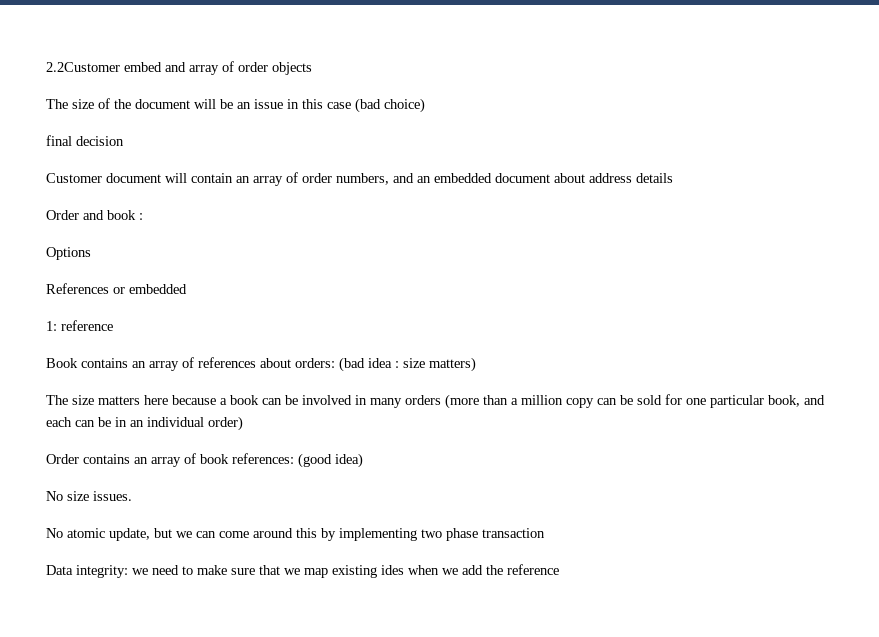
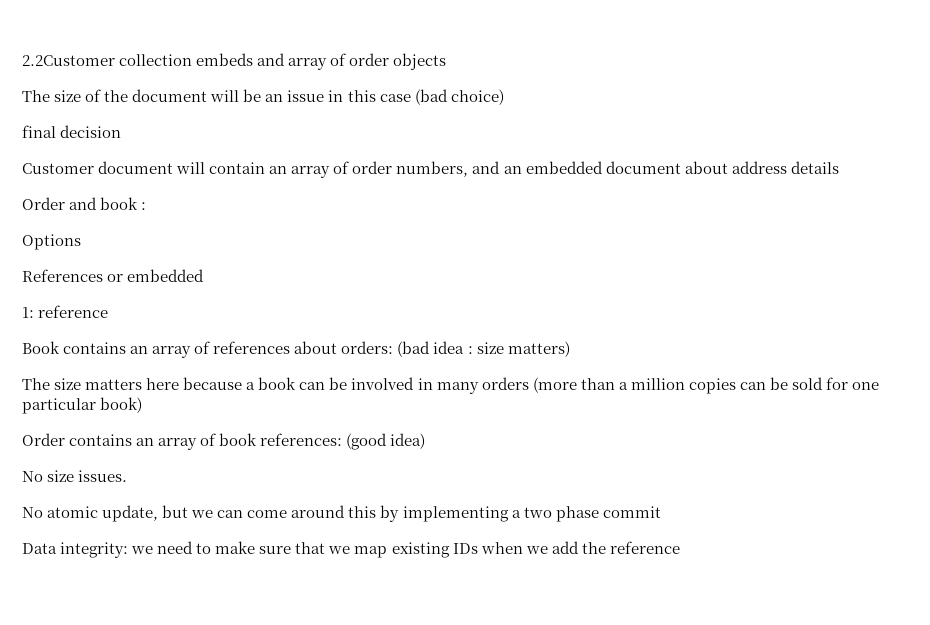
- 2.2Customer embed and array of order objects
+ 2.2Customer collection embeds and array of order objects
- The size matters here because a book can be involved in many orders (more than a million copy can be sold for one particular book, and each can be in an individual order)
+ The size matters here because a book can be involved in many orders (more than a million copies can be sold for one particular book)
- No atomic update, but we can come around this by implementing two phase transaction
+ No atomic update, but we can come around this by implementing a two phase commit
- Data integrity: we need to make sure that we map existing ides when we add the reference
+ Data integrity: we need to make sure that we map existing IDs when we add the reference

